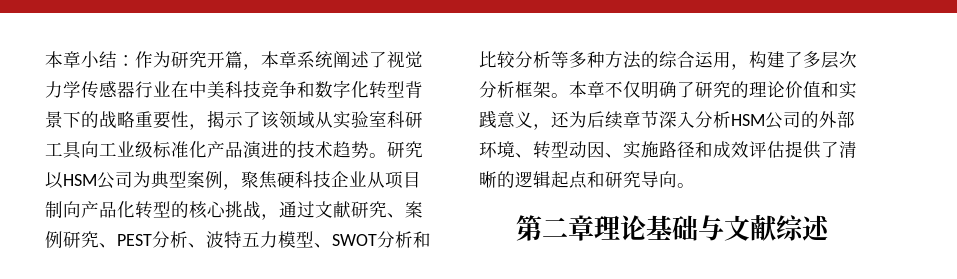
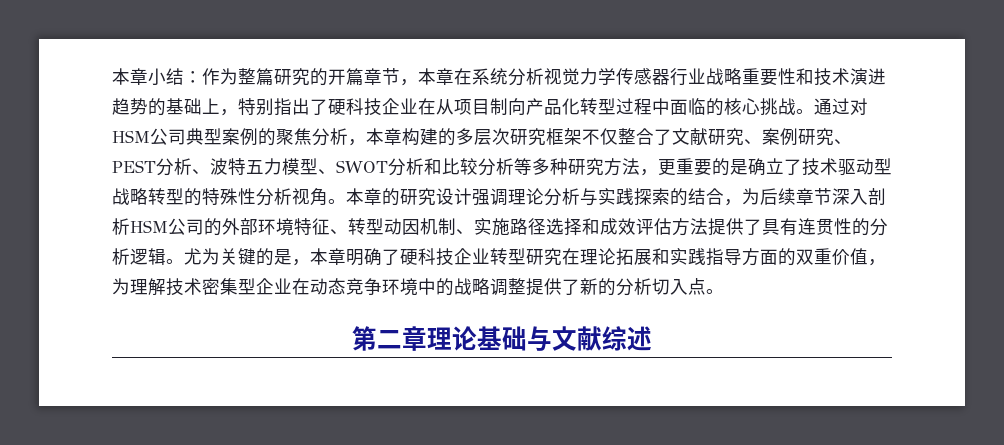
- 本章小结：作为研究开篇，本章系统阐述了视觉力学传感器行业在中美科技竞争和数字化转型背景下的战略重要性，揭示了该领域从实验室科研工具向工业级标准化产品演进的技术趋势。研究以HSM公司为典型案例，聚焦硬科技企业从项目制向产品化转型的核心挑战，通过文献研究、案例研究、PEST分析、波特五力模型、SWOT分析和比较分析等多种方法的综合运用，构建了多层次分析框架。本章不仅明确了研究的理论价值和实践意义，还为后续章节深入分析HSM公司的外部环境、转型动因、实施路径和成效评估提供了清晰的逻辑起点和研究导向。
+ 本章小结：作为整篇研究的开篇章节，本章在系统分析视觉力学传感器行业战略重要性和技术演进趋势的基础上，特别指出了硬科技企业在从项目制向产品化转型过程中面临的核心挑战。通过对HSM公司典型案例的聚焦分析，本章构建的多层次研究框架不仅整合了文献研究、案例研究、PEST分析、波特五力模型、SWOT分析和比较分析等多种研究方法，更重要的是确立了技术驱动型战略转型的特殊性分析视角。本章的研究设计强调理论分析与实践探索的结合，为后续章节深入剖析HSM公司的外部环境特征、转型动因机制、实施路径选择和成效评估方法提供了具有连贯性的分析逻辑。尤为关键的是，本章明确了硬科技企业转型研究在理论拓展和实践指导方面的双重价值，为理解技术密集型企业在动态竞争环境中的战略调整提供了新的分析切入点。

